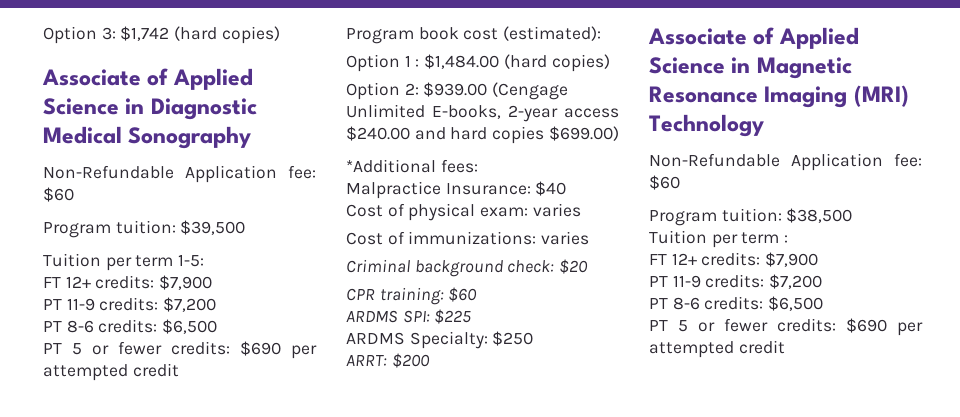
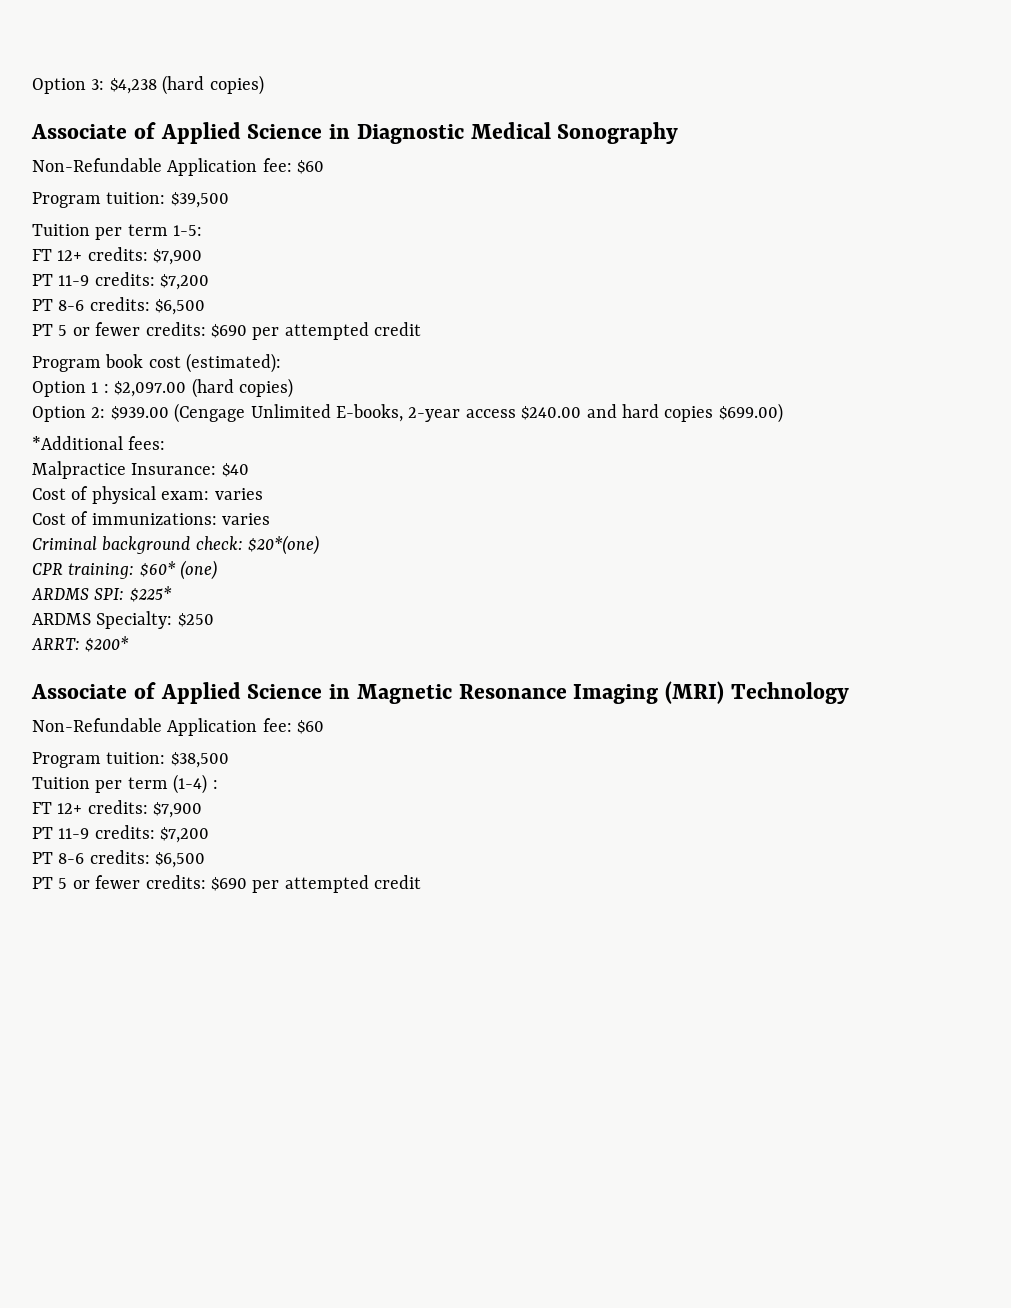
- Option 3: $1,742 (hard copies)
+ Option 3: $4,238 (hard copies)
- Option 1 : $1,484.00 (hard copies)
+ Option 1 : $2,097.00 (hard copies)
- Criminal background check: $20
+ Criminal background check: $20*(one)
- CPR training: $60
+ CPR training: $60* (one)
- ARDMS SPI: $225
+ ARDMS SPI: $225*
- ARRT: $200
+ ARRT: $200*
- Tuition per term :
+ Tuition per term (1-4) :

